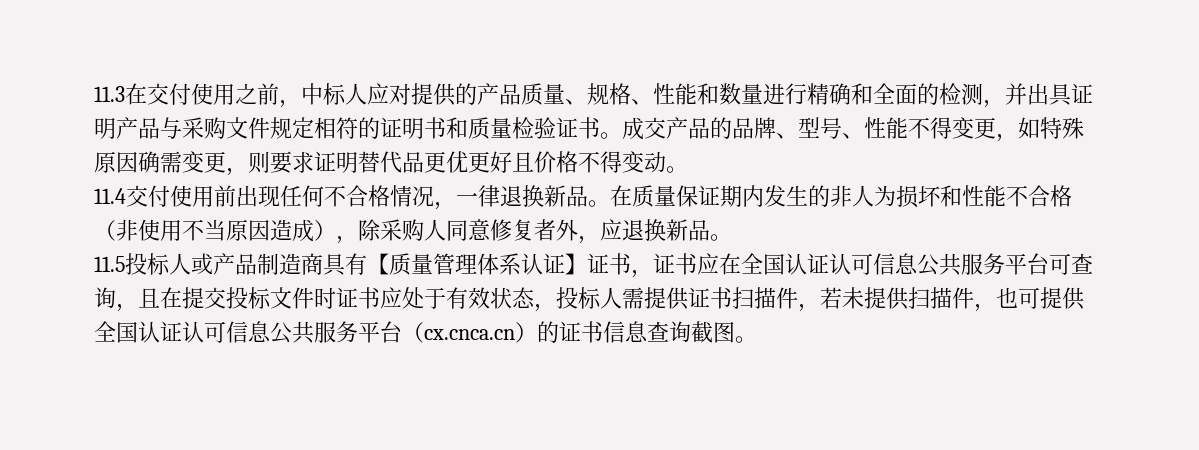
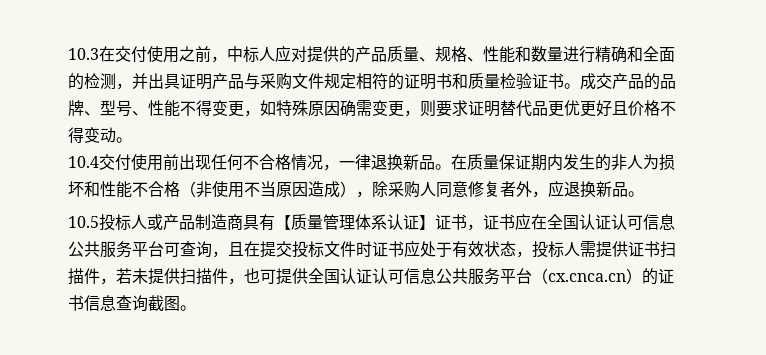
- 11.3在交付使用之前，中标人应对提供的产品质量、规格、性能和数量进行精确和全面的检测，并出具证明产品与采购文件规定相符的证明书和质量检验证书。
+ 10.3在交付使用之前，中标人应对提供的产品质量、规格、性能和数量进行精确和全面的检测，并出具证明产品与采购文件规定相符的证明书和质量检验证书。
- 11.4交付使用前出现任何不合格情况，一律退换新品。
+ 10.4交付使用前出现任何不合格情况，一律退换新品。
- 11.5投标人或产品制造商具有【质量管理体系认证】证书，证书应在全国认证认可信息公共服务平台可查询，且在提交投标文件时证书应处于有效状态，投标人需提供证书扫描件，若未提供扫描件，也可提供全国认证认可信息公共服务平台（cx.cnca.cn）的证书信息查询截图。
+ 10.5投标人或产品制造商具有【质量管理体系认证】证书，证书应在全国认证认可信息公共服务平台可查询，且在提交投标文件时证书应处于有效状态，投标人需提供证书扫描件，若未提供扫描件，也可提供全国认证认可信息公共服务平台（cx.cnca.cn）的证书信息查询截图。

